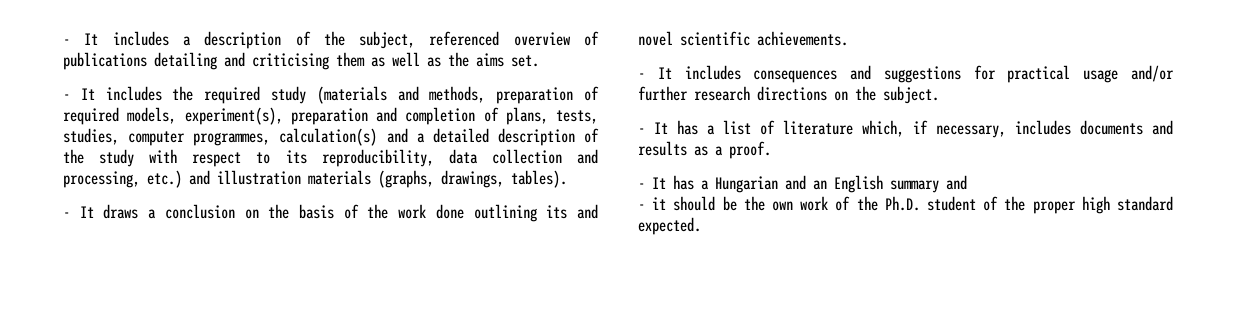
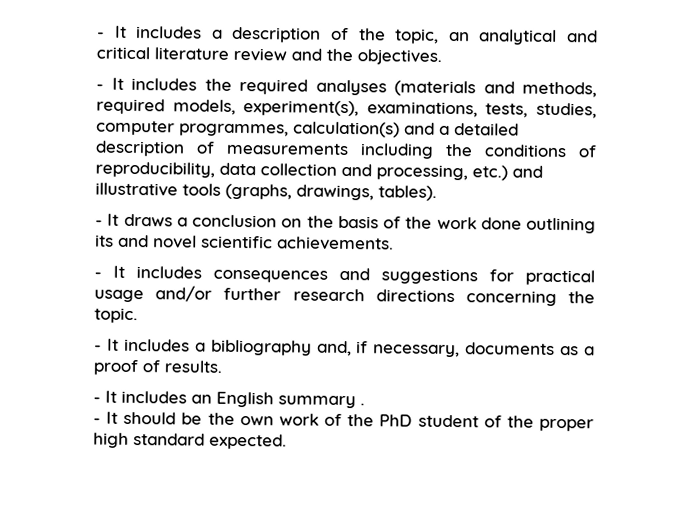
- - It includes a description of the subject, referenced overview of publications detailing and criticising them as well as the aims set.
+ - It includes a description of the topic, an analytical and critical literature review and the objectives.
- - It includes the required study (materials and methods, preparation of required models, experiment(s), preparation and completion of plans, tests, studies, computer programmes, calculation(s) and a detailed description of the study with respect to its reproducibility, data collection and processing, etc.) and illustration materials (graphs, drawings, tables).
+ - It includes the required analyses (materials and methods, required models, experiment(s), examinations, tests, studies, computer programmes, calculation(s) and a detailed description of measurements including the conditions of reproducibility, data collection and processing, etc.) and illustrative tools (graphs, drawings, tables).
- - It includes consequences and suggestions for practical usage and/or further research directions on the subject.
- - It has a list of literature which, if necessary, includes documents and results as a proof.
- - It has a Hungarian and an English summary and
- - it should be the own work of the Ph.D. student of the proper high standard expected.
+ - It includes consequences and suggestions for practical usage and/or further research directions concerning the topic.
+ - It includes a bibliography and, if necessary, documents as a proof of results.
+ - It includes an English summary .
+ - It should be the own work of the PhD student of the proper high standard expected.

